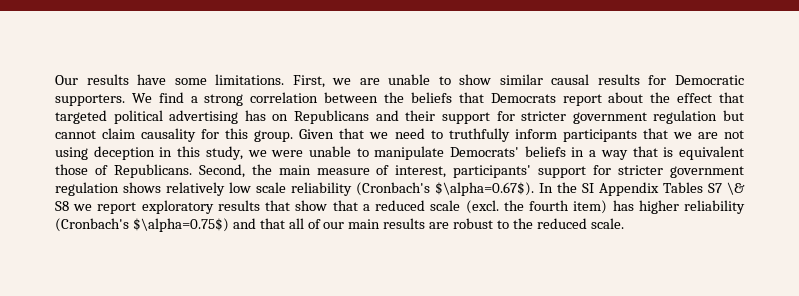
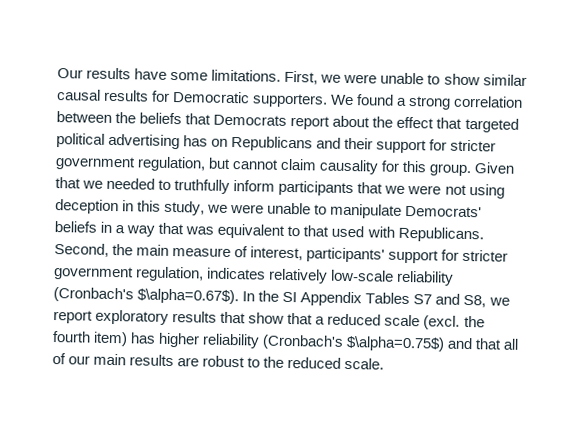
- First, we are unable to show similar causal results for Democratic supporters.
+ First, we were unable to show similar causal results for Democratic supporters.
- We find a strong correlation between the beliefs that Democrats report about the effect that targeted political advertising has on Republicans and their support for stricter government regulation but cannot claim causality for this group.
+ We found a strong correlation between the beliefs that Democrats report about the effect that targeted political advertising has on Republicans and their support for stricter government regulation, but cannot claim causality for this group.
- Given that we need to truthfully inform participants that we are not using deception in this study, we were unable to manipulate Democrats' beliefs in a way that is equivalent those of Republicans.
+ Given that we needed to truthfully inform participants that we were not using deception in this study, we were unable to manipulate Democrats' beliefs in a way that was equivalent to that used with Republicans.
- Second, the main measure of interest, participants' support for stricter government regulation shows relatively low scale reliability (Cronbach's $\alpha=0.67$). In the SI Appendix Tables S7 \& S8 we report exploratory results that show that a reduced scale (excl. the fourth item) has higher reliability (Cronbach's $\alpha=0.75$) and that all of our main results are robust to the reduced scale.
+ Second, the main measure of interest, participants' support for stricter government regulation, indicates relatively low-scale reliability (Cronbach's $\alpha=0.67$). In the SI Appendix Tables S7 and S8, we report exploratory results that show that a reduced scale (excl. the fourth item) has higher reliability (Cronbach's $\alpha=0.75$) and that all of our main results are robust to the reduced scale.

